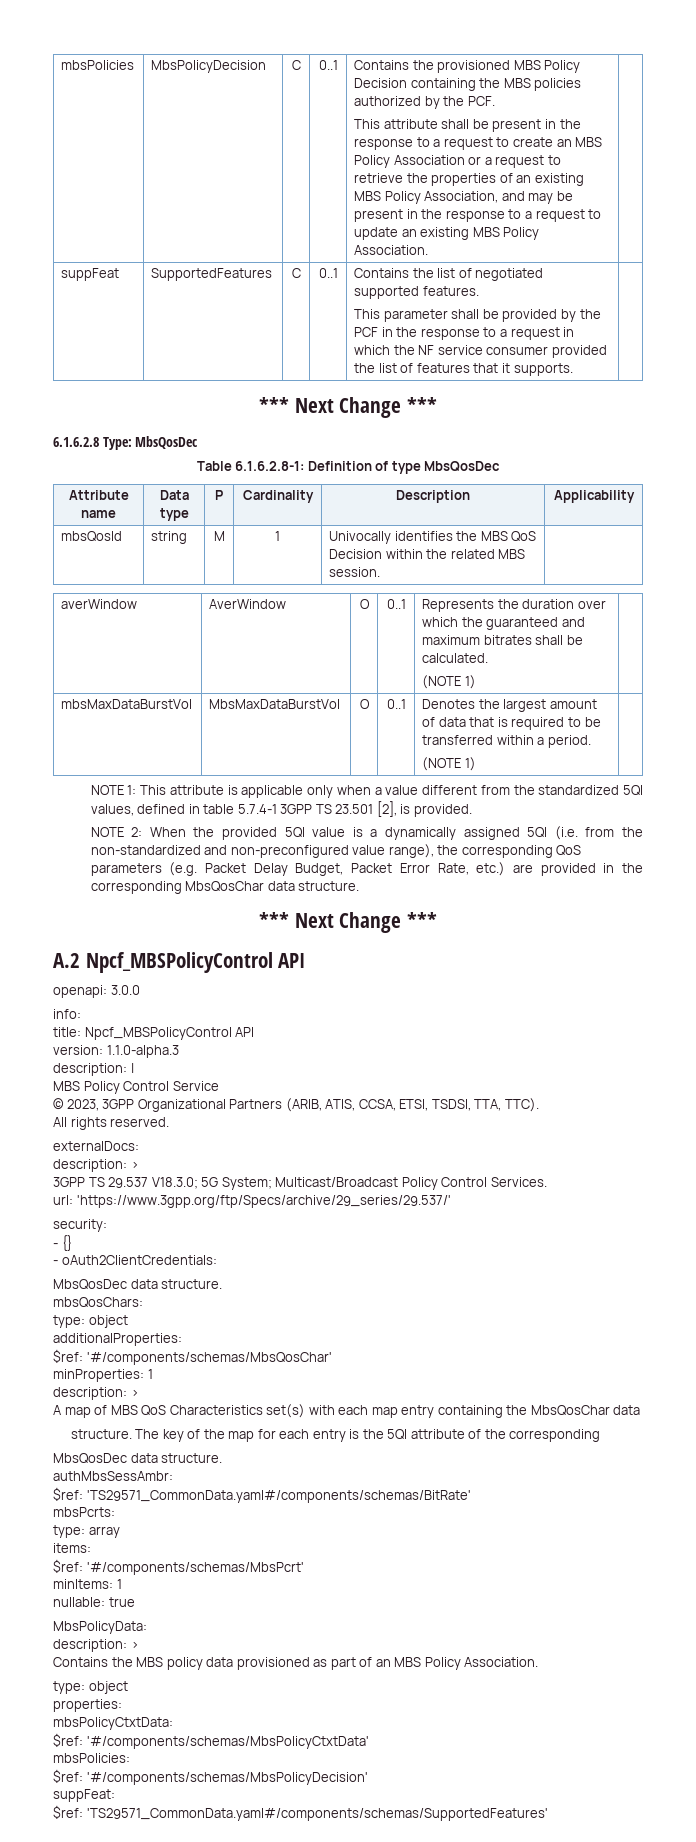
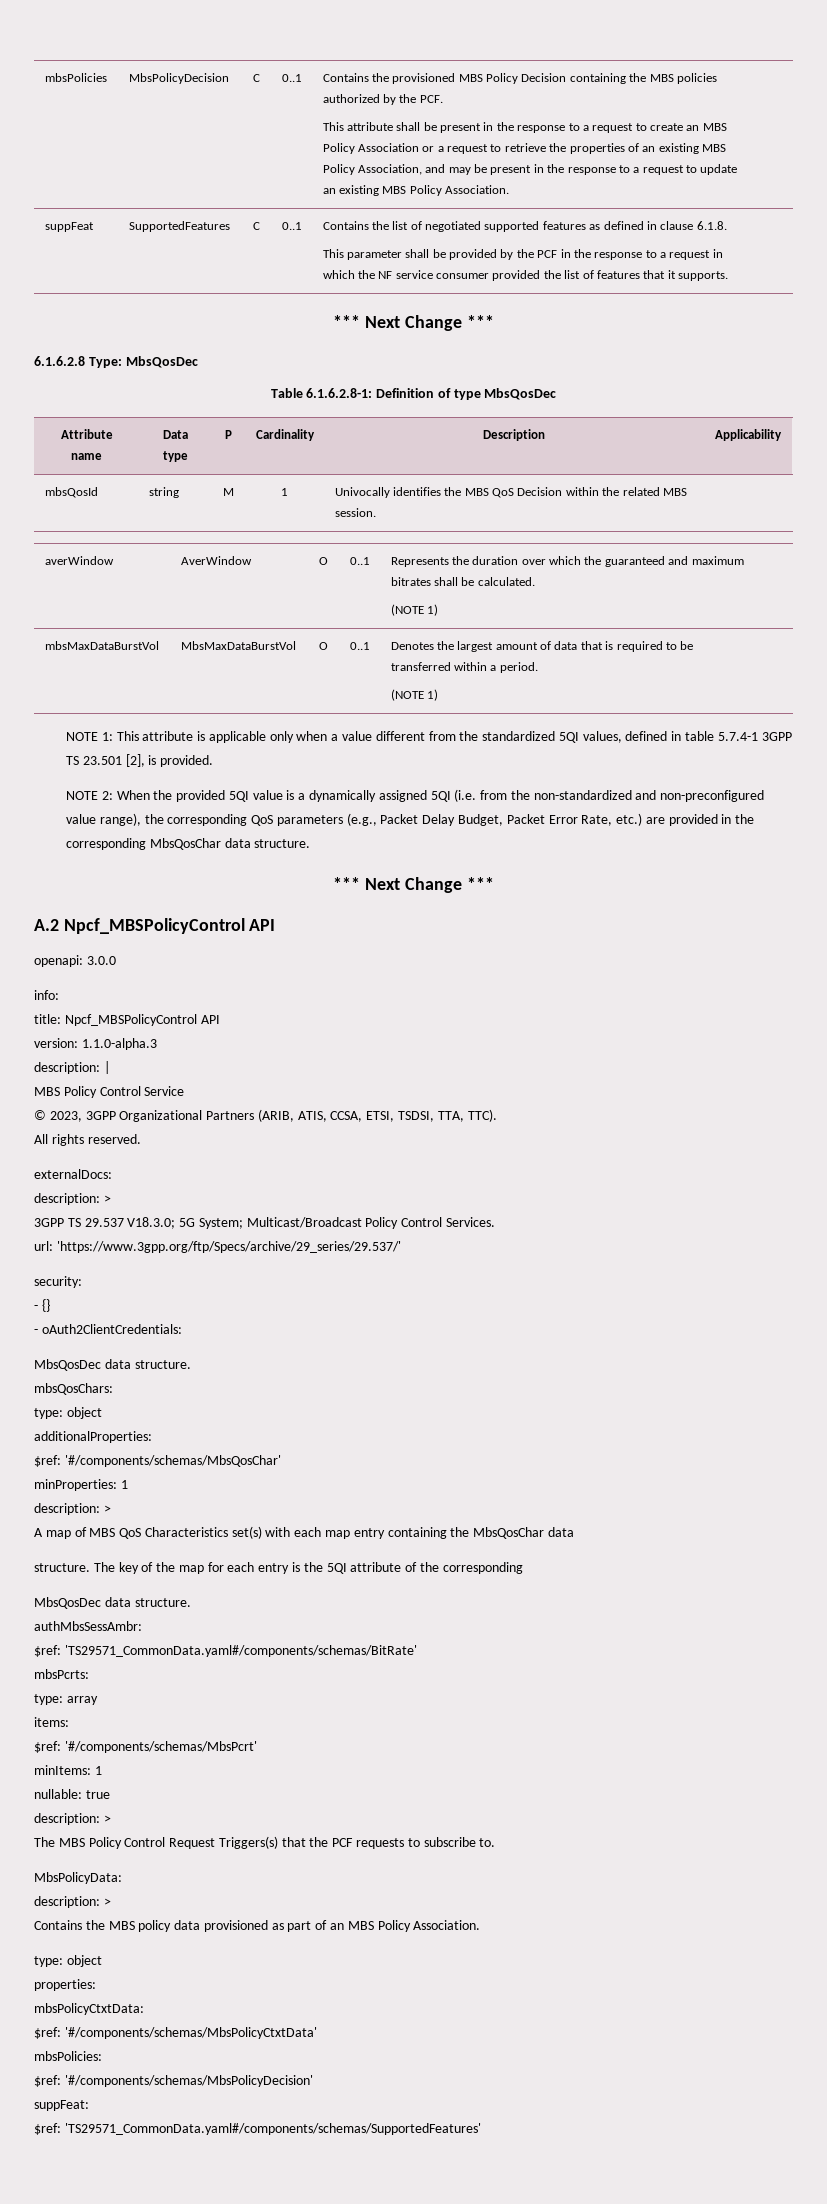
- Contains the list of negotiated supported features.
+ Contains the list of negotiated supported features as defined in clause 6.1.8.
- NOTE 2: When the provided 5QI value is a dynamically assigned 5QI (i.e. from the non-standardized and non-preconfigured value range), the corresponding QoS parameters (e.g. Packet Delay Budget, Packet Error Rate, etc.) are provided in the corresponding MbsQosChar data structure.
+ NOTE 2: When the provided 5QI value is a dynamically assigned 5QI (i.e. from the non-standardized and non-preconfigured value range), the corresponding QoS parameters (e.g., Packet Delay Budget, Packet Error Rate, etc.) are provided in the corresponding MbsQosChar data structure.
  nullable: true
+ description: >
+ The MBS Policy Control Request Triggers(s) that the PCF requests to subscribe to.

